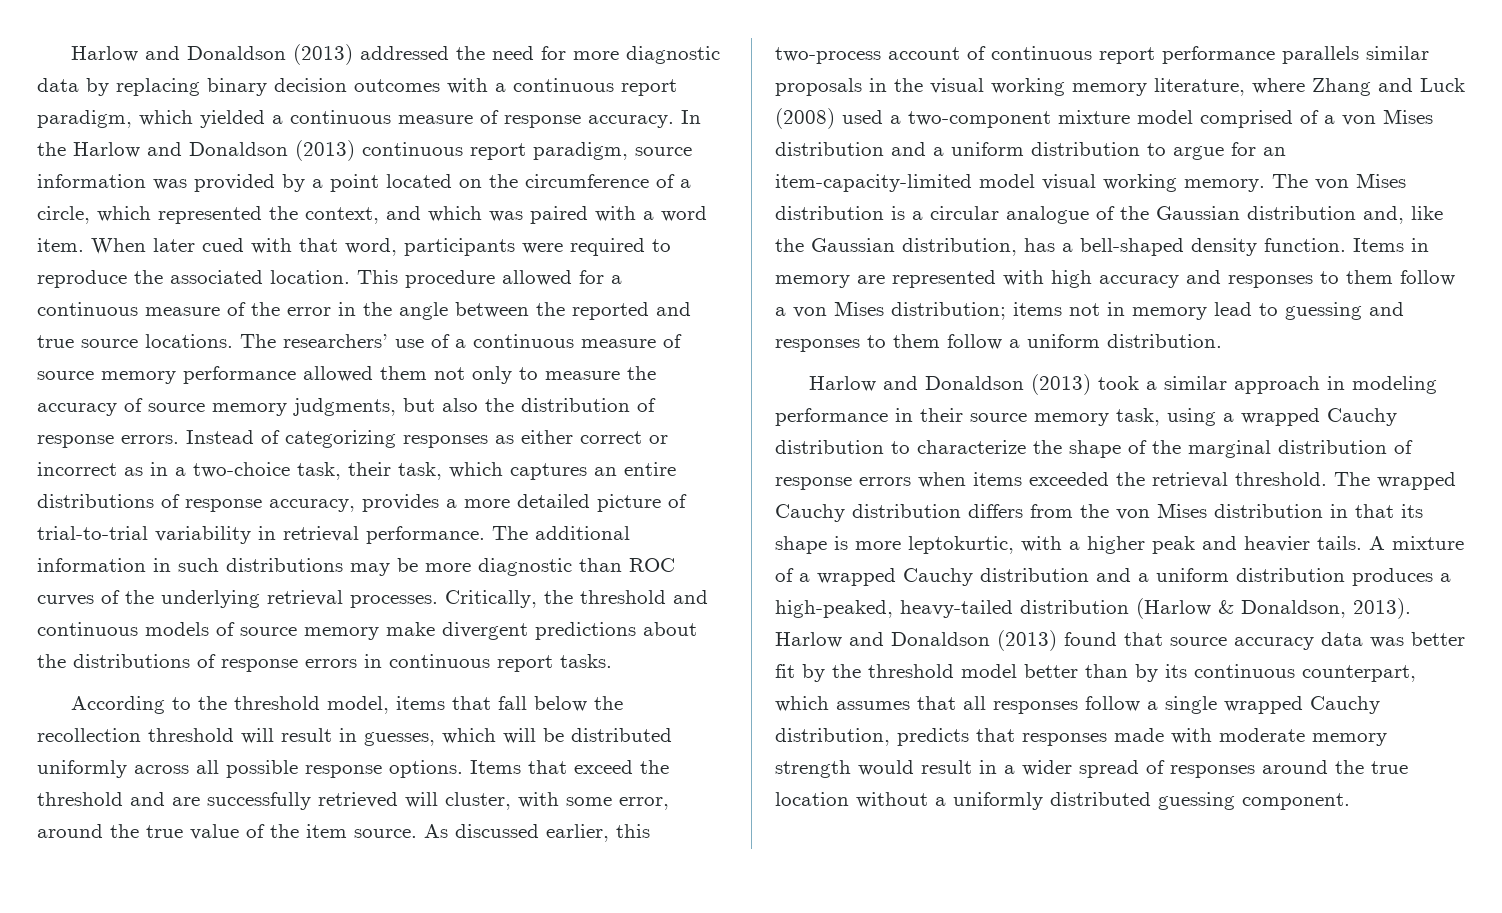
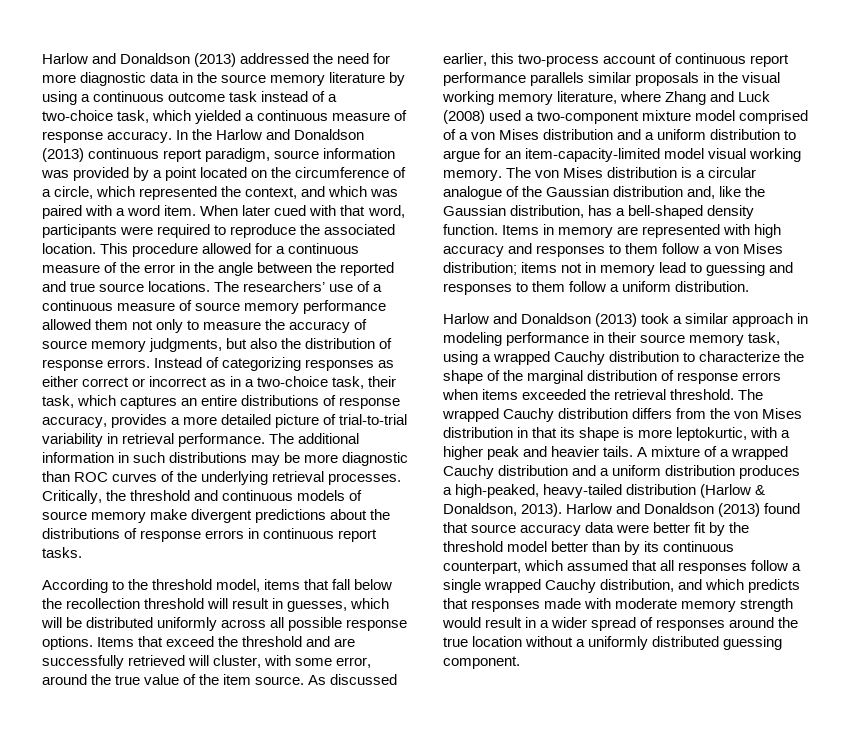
- Harlow and Donaldson (2013) addressed the need for more diagnostic data by replacing binary decision outcomes with a continuous report paradigm, which yielded a continuous measure of response accuracy.
+ Harlow and Donaldson (2013) addressed the need for more diagnostic data in the source memory literature by using a continuous outcome task instead of a two-choice task, which yielded a continuous measure of response accuracy.
- Harlow and Donaldson (2013) found that source accuracy data was better fit by the threshold model better than by its continuous counterpart, which assumes that all responses follow a single wrapped Cauchy distribution, predicts that responses made with moderate memory strength would result in a wider spread of responses around the true location without a uniformly distributed guessing component.
+ Harlow and Donaldson (2013) found that source accuracy data were better fit by the threshold model better than by its continuous counterpart, which assumed that all responses follow a single wrapped Cauchy distribution, and which predicts that responses made with moderate memory strength would result in a wider spread of responses around the true location without a uniformly distributed guessing component.

